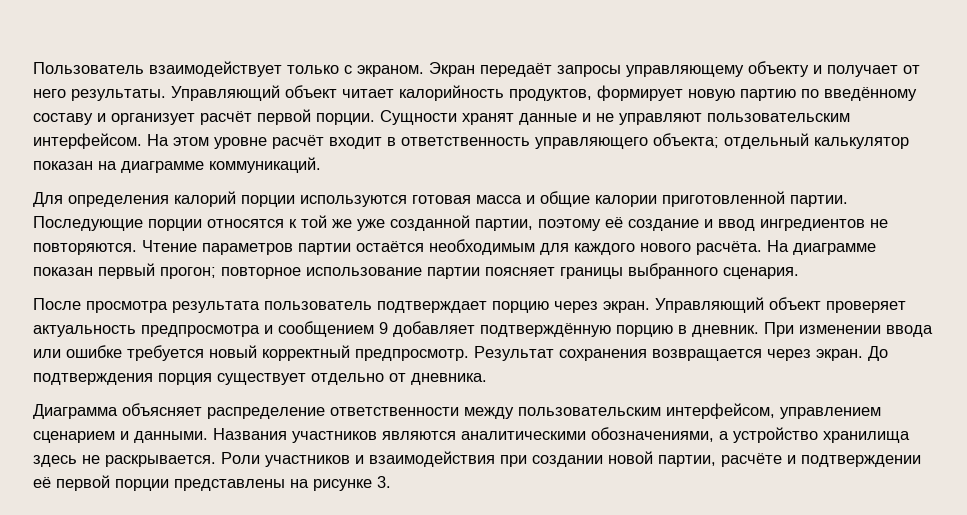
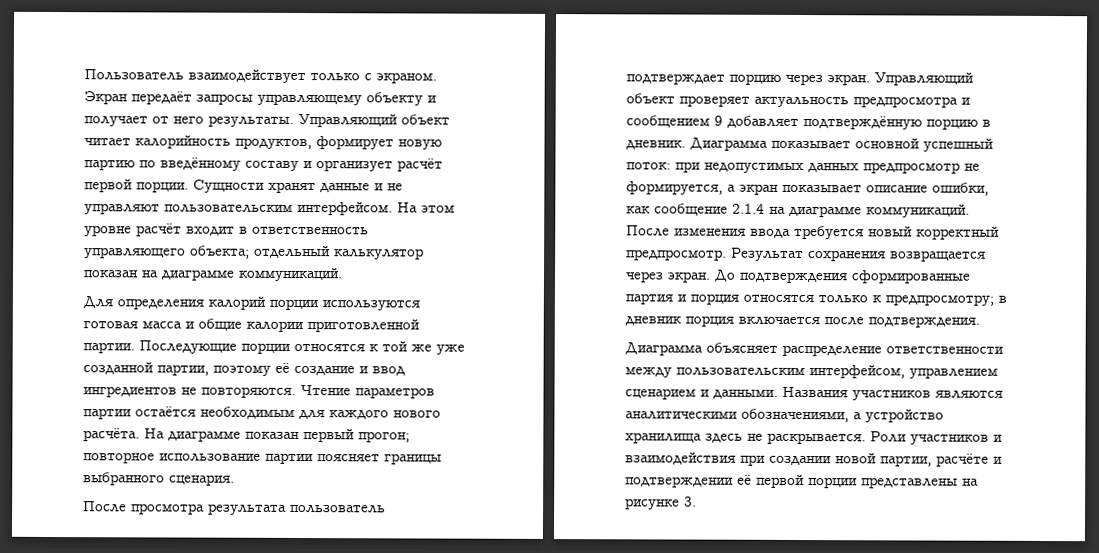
- При изменении ввода или ошибке требуется новый корректный предпросмотр.
+ Диаграмма показывает основной успешный поток: при недопустимых данных предпросмотр не формируется, а экран показывает описание ошибки, как сообщение 2.1.4 на диаграмме коммуникаций. После изменения ввода требуется новый корректный предпросмотр.
- До подтверждения порция существует отдельно от дневника.
+ До подтверждения сформированные партия и порция относятся только к предпросмотру; в дневник порция включается после подтверждения.

